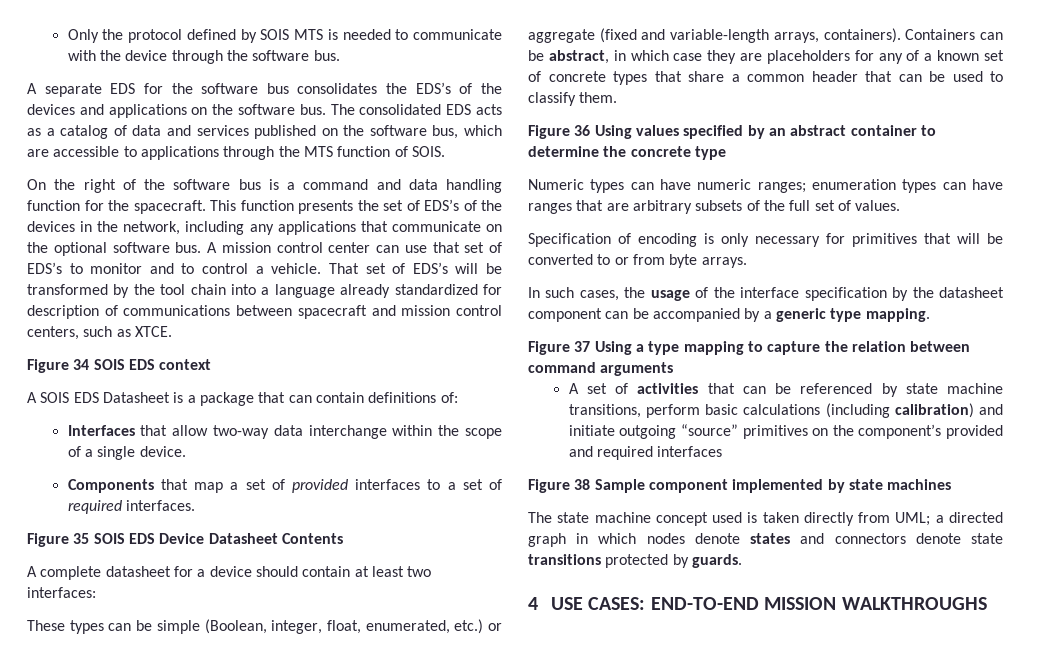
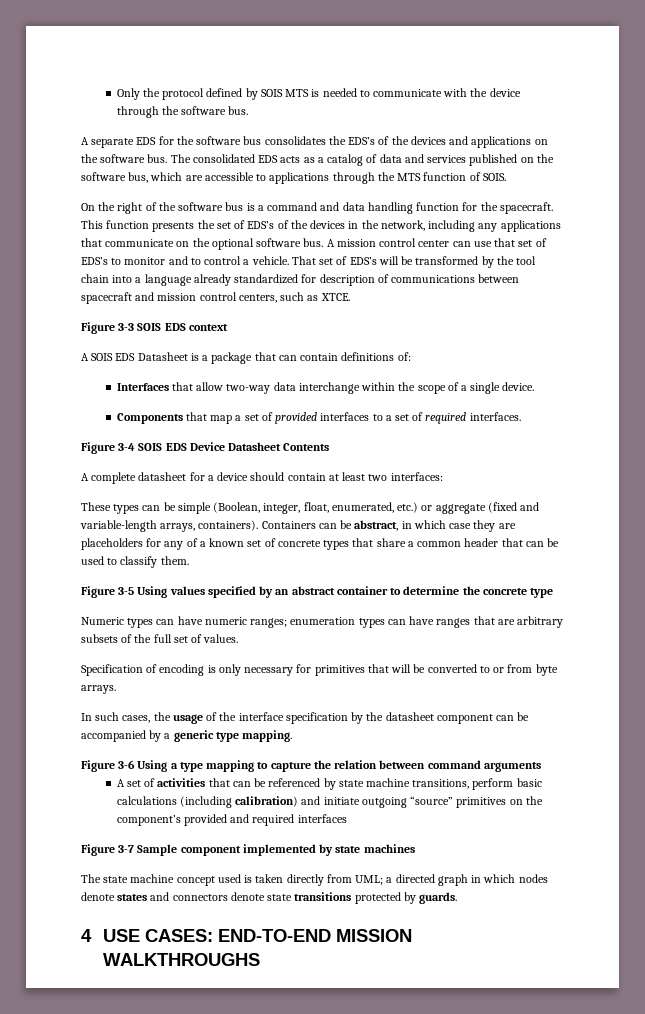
- Figure 34 SOIS EDS context
+ Figure 3-3 SOIS EDS context
- Figure 35 SOIS EDS Device Datasheet Contents
+ Figure 3-4 SOIS EDS Device Datasheet Contents
- Figure 36 Using values specified by an abstract container to determine the concrete type
+ Figure 3-5 Using values specified by an abstract container to determine the concrete type
- Figure 37 Using a type mapping to capture the relation between command arguments
+ Figure 3-6 Using a type mapping to capture the relation between command arguments
- Figure 38 Sample component implemented by state machines
+ Figure 3-7 Sample component implemented by state machines

